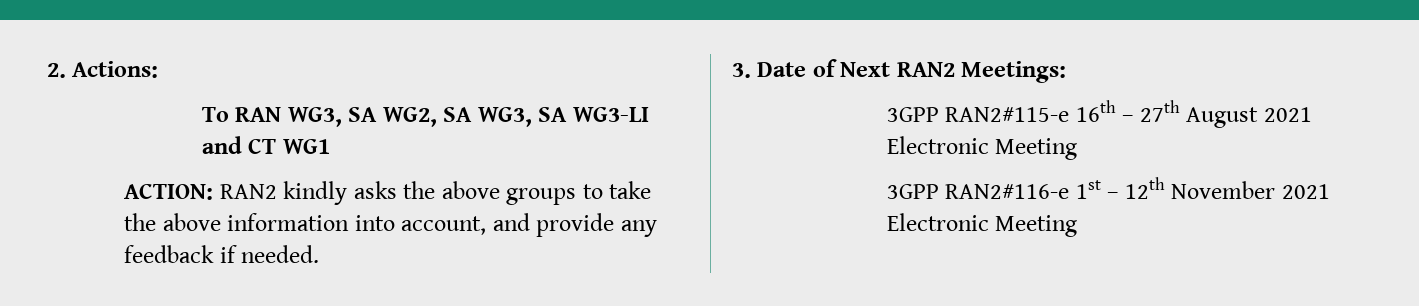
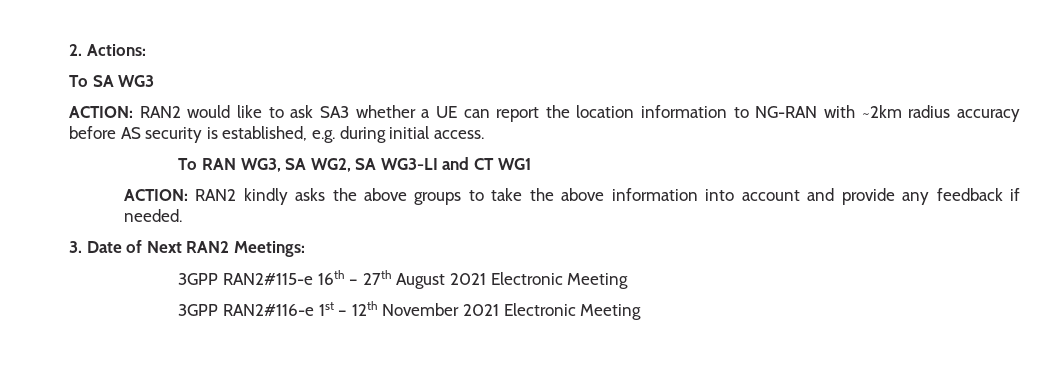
+ To SA WG3
+ ACTION: RAN2 would like to ask SA3 whether a UE can report the location information to NG-RAN with ~2km radius accuracy before AS security is established, e.g. during initial access.
- To RAN WG3, SA WG2, SA WG3, SA WG3-LI and CT WG1
+ To RAN WG3, SA WG2, SA WG3-LI and CT WG1
- ACTION: RAN2 kindly asks the above groups to take the above information into account, and provide any feedback if needed.
+ ACTION: RAN2 kindly asks the above groups to take the above information into account and provide any feedback if needed.

